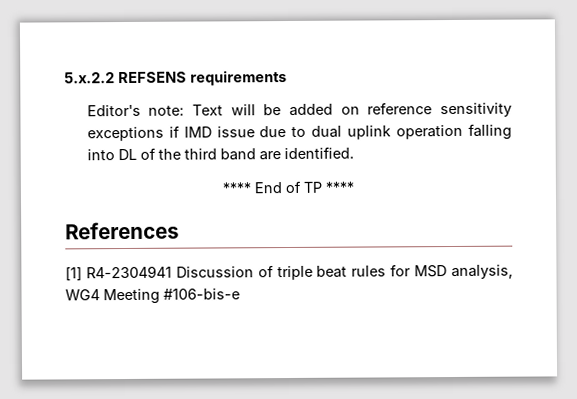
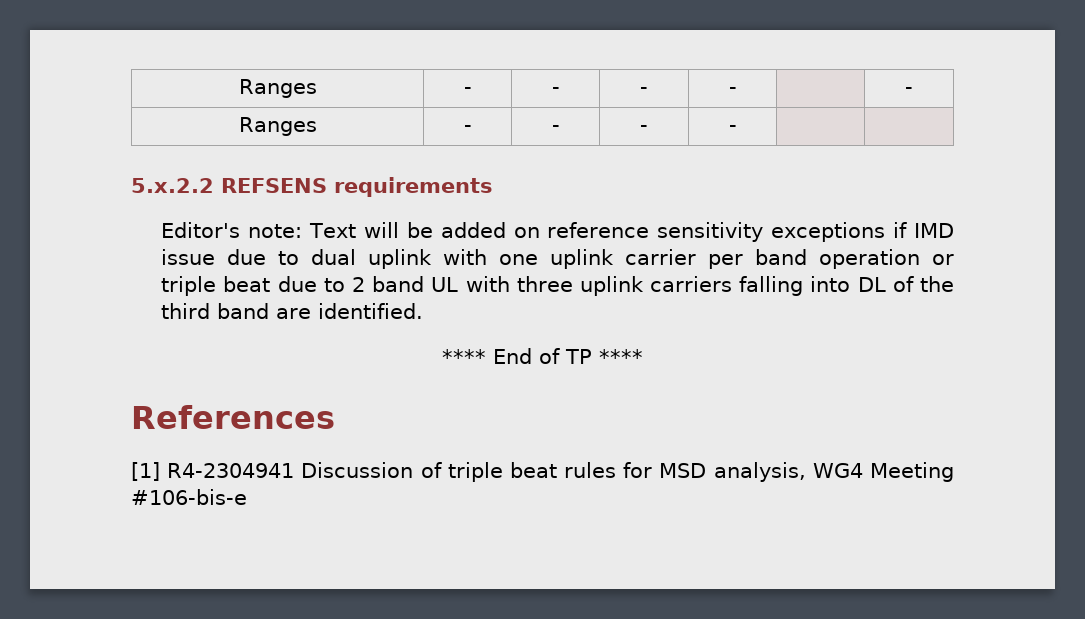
+ Ranges | - | - | - | - | | -
+ Ranges | - | - | - | - | |
- Editor's note: Text will be added on reference sensitivity exceptions if IMD issue due to dual uplink operation falling into DL of the third band are identified.
+ Editor's note: Text will be added on reference sensitivity exceptions if IMD issue due to dual uplink with one uplink carrier per band operation or triple beat due to 2 band UL with three uplink carriers falling into DL of the third band are identified.

